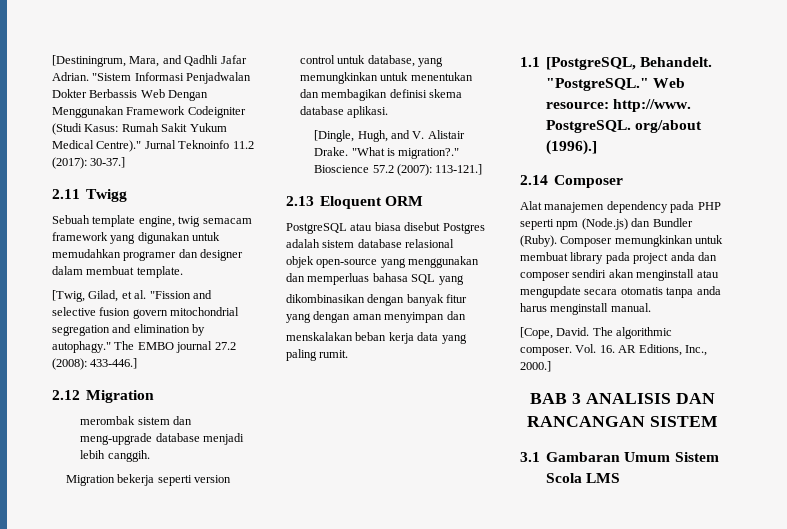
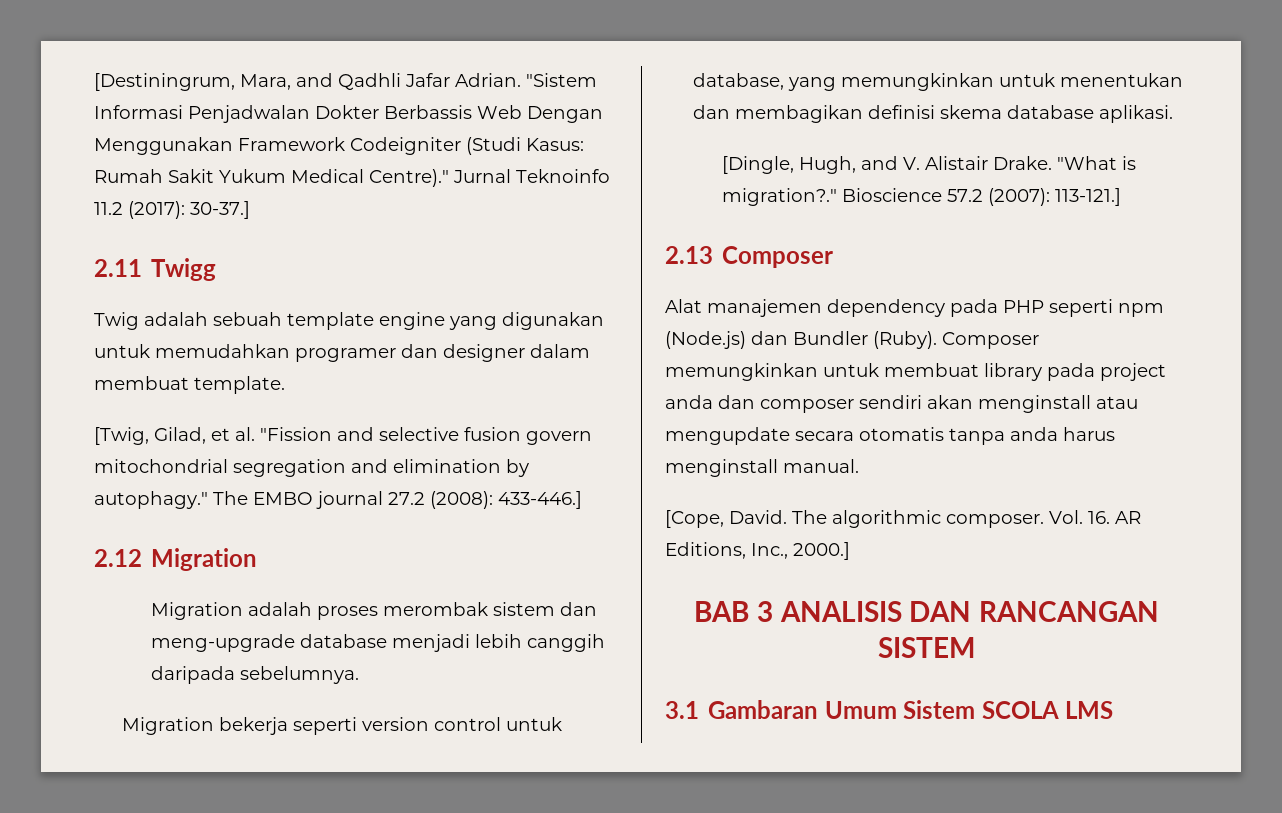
- Sebuah template engine, twig semacam framework yang digunakan untuk memudahkan programer dan designer dalam membuat template.
+ Twig adalah sebuah template engine yang digunakan untuk memudahkan programer dan designer dalam membuat template.
- merombak sistem dan meng-upgrade database menjadi lebih canggih.
+ Migration adalah proses merombak sistem dan meng-upgrade database menjadi lebih canggih daripada sebelumnya.
- 2.13 Eloquent ORM
- PostgreSQL atau biasa disebut Postgres adalah sistem database relasional
- objek open-source yang menggunakan dan memperluas bahasa SQL yang
- dikombinasikan dengan banyak fitur yang dengan aman menyimpan dan
- menskalakan beban kerja data yang paling rumit.
- 1.1 [PostgreSQL, Behandelt. "PostgreSQL." Web resource: http://www. PostgreSQL. org/about (1996).]
- 2.14 Composer
+ 2.13 Composer
- 3.1 Gambaran Umum Sistem Scola LMS
+ 3.1 Gambaran Umum Sistem SCOLA LMS

